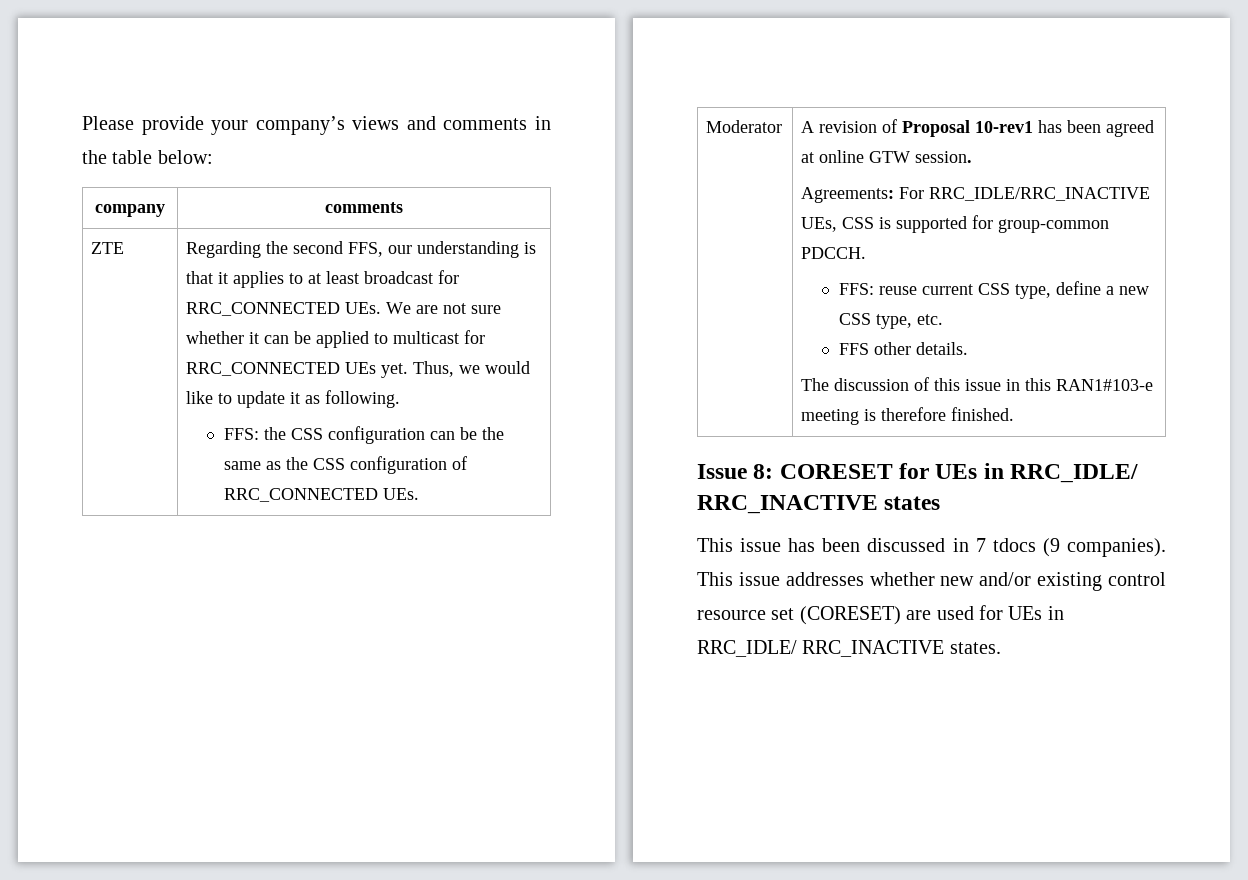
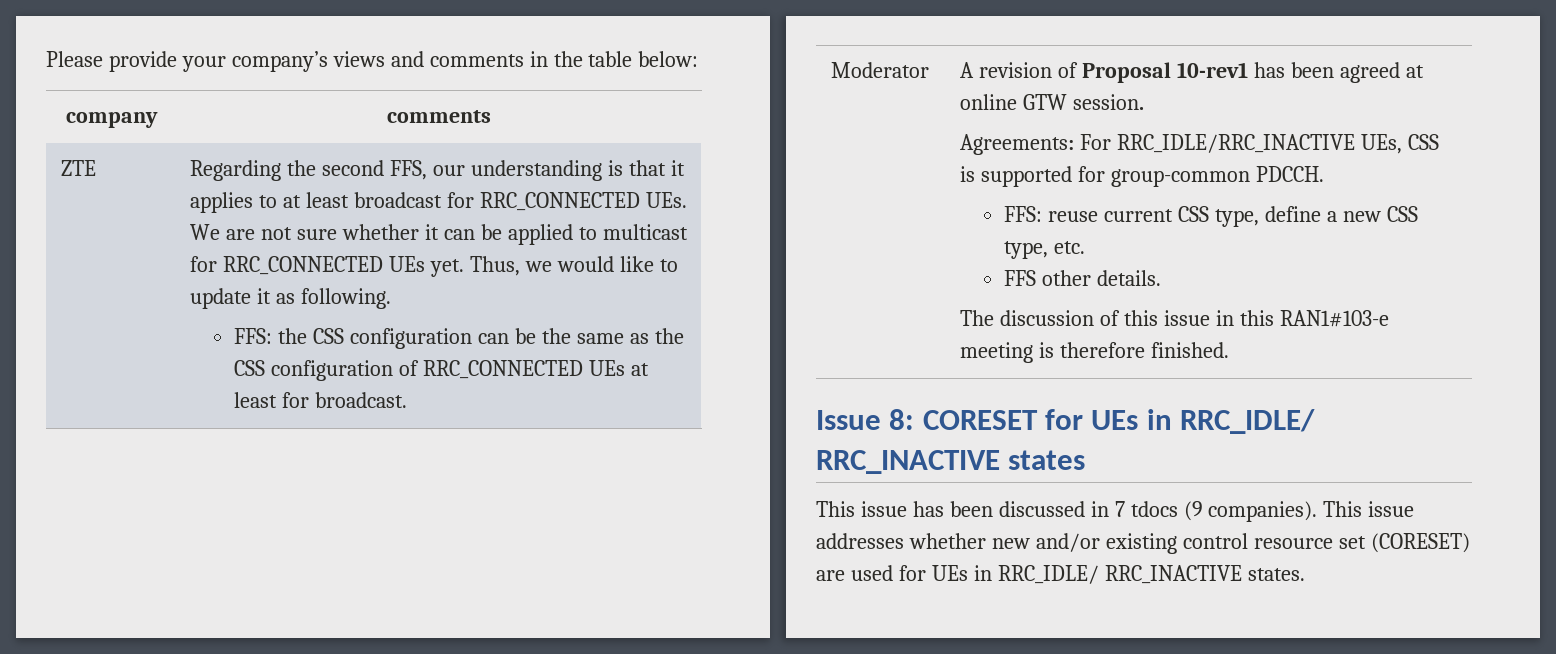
- FFS: the CSS configuration can be the same as the CSS configuration of RRC_CONNECTED UEs.
+ FFS: the CSS configuration can be the same as the CSS configuration of RRC_CONNECTED UEs at least for broadcast.

